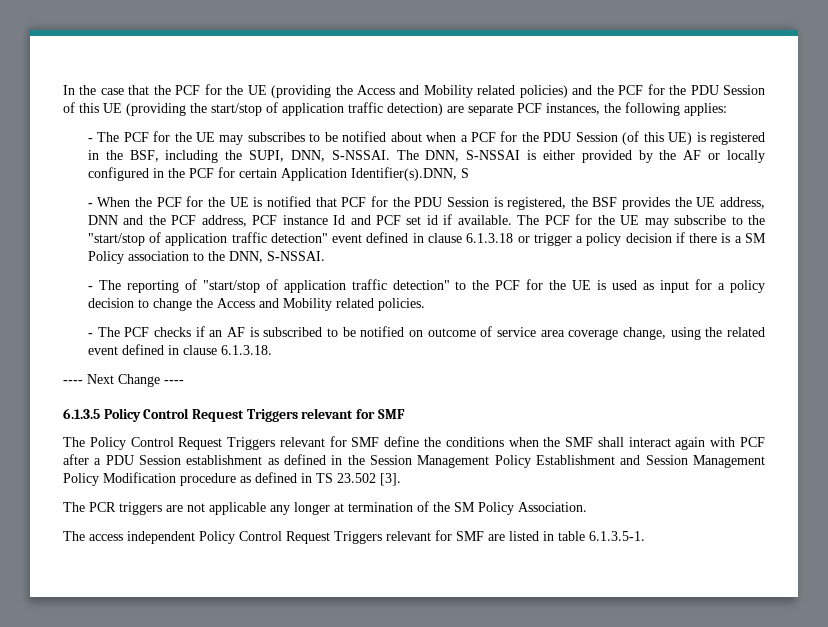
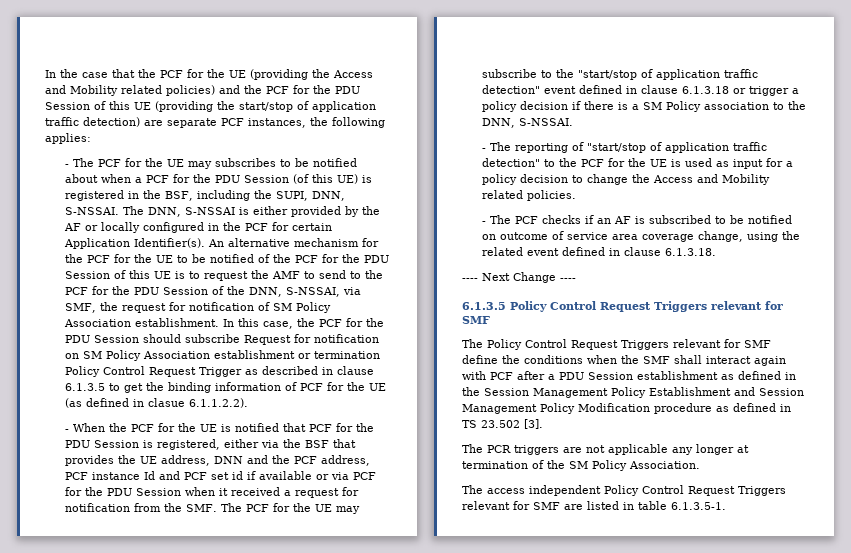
- The DNN, S-NSSAI is either provided by the AF or locally configured in the PCF for certain Application Identifier(s).DNN, S
+ The DNN, S-NSSAI is either provided by the AF or locally configured in the PCF for certain Application Identifier(s). An alternative mechanism for the PCF for the UE to be notified of the PCF for the PDU Session of this UE is to request the AMF to send to the PCF for the PDU Session of the DNN, S-NSSAI, via SMF, the request for notification of SM Policy Association establishment. In this case, the PCF for the PDU Session should subscribe Request for notification on SM Policy Association establishment or termination Policy Control Request Trigger as described in clause 6.1.3.5 to get the binding information of PCF for the UE (as defined in clasue 6.1.1.2.2).
- - When the PCF for the UE is notified that PCF for the PDU Session is registered, the BSF provides the UE address, DNN and the PCF address, PCF instance Id and PCF set id if available. The PCF for the UE may subscribe to the "start/stop of application traffic detection" event defined in clause 6.1.3.18 or trigger a policy decision if there is a SM Policy association to the DNN, S-NSSAI.
+ - When the PCF for the UE is notified that PCF for the PDU Session is registered, either via the BSF that provides the UE address, DNN and the PCF address, PCF instance Id and PCF set id if available or via PCF for the PDU Session when it received a request for notification from the SMF. The PCF for the UE may subscribe to the "start/stop of application traffic detection" event defined in clause 6.1.3.18 or trigger a policy decision if there is a SM Policy association to the DNN, S-NSSAI.

